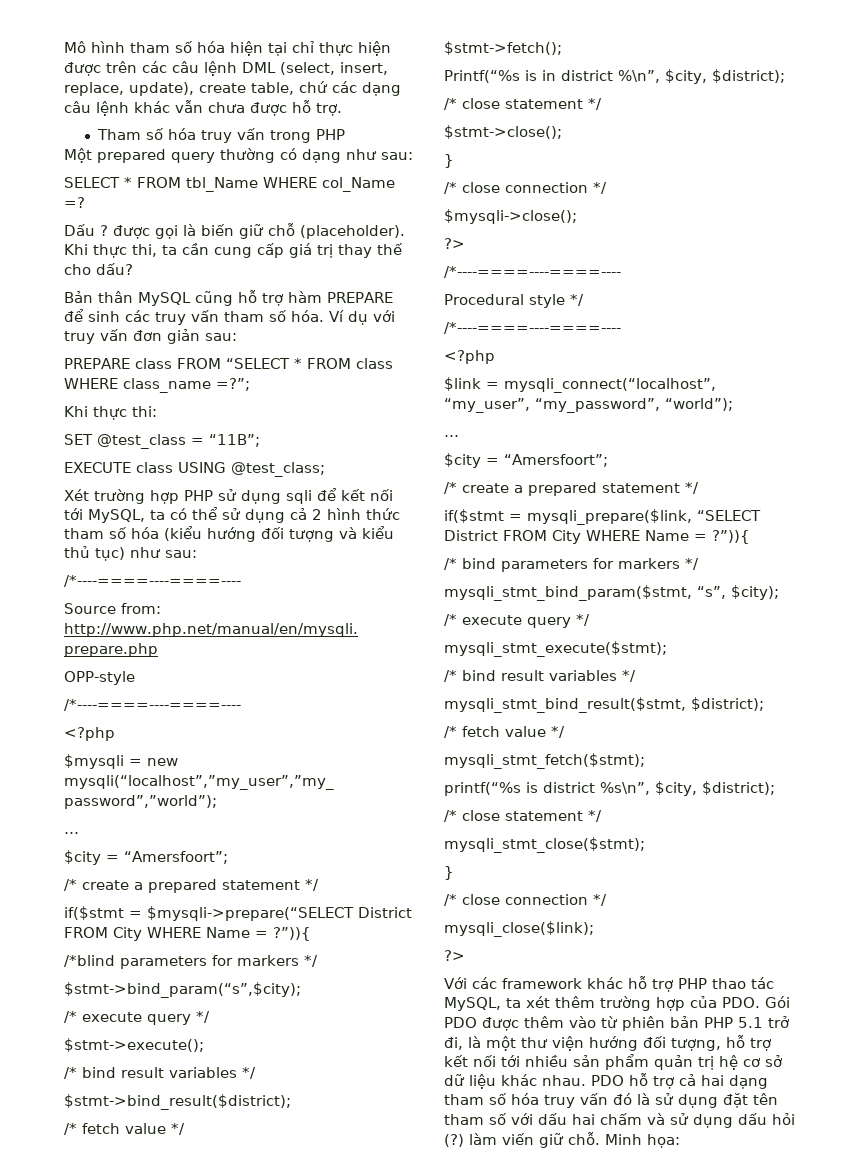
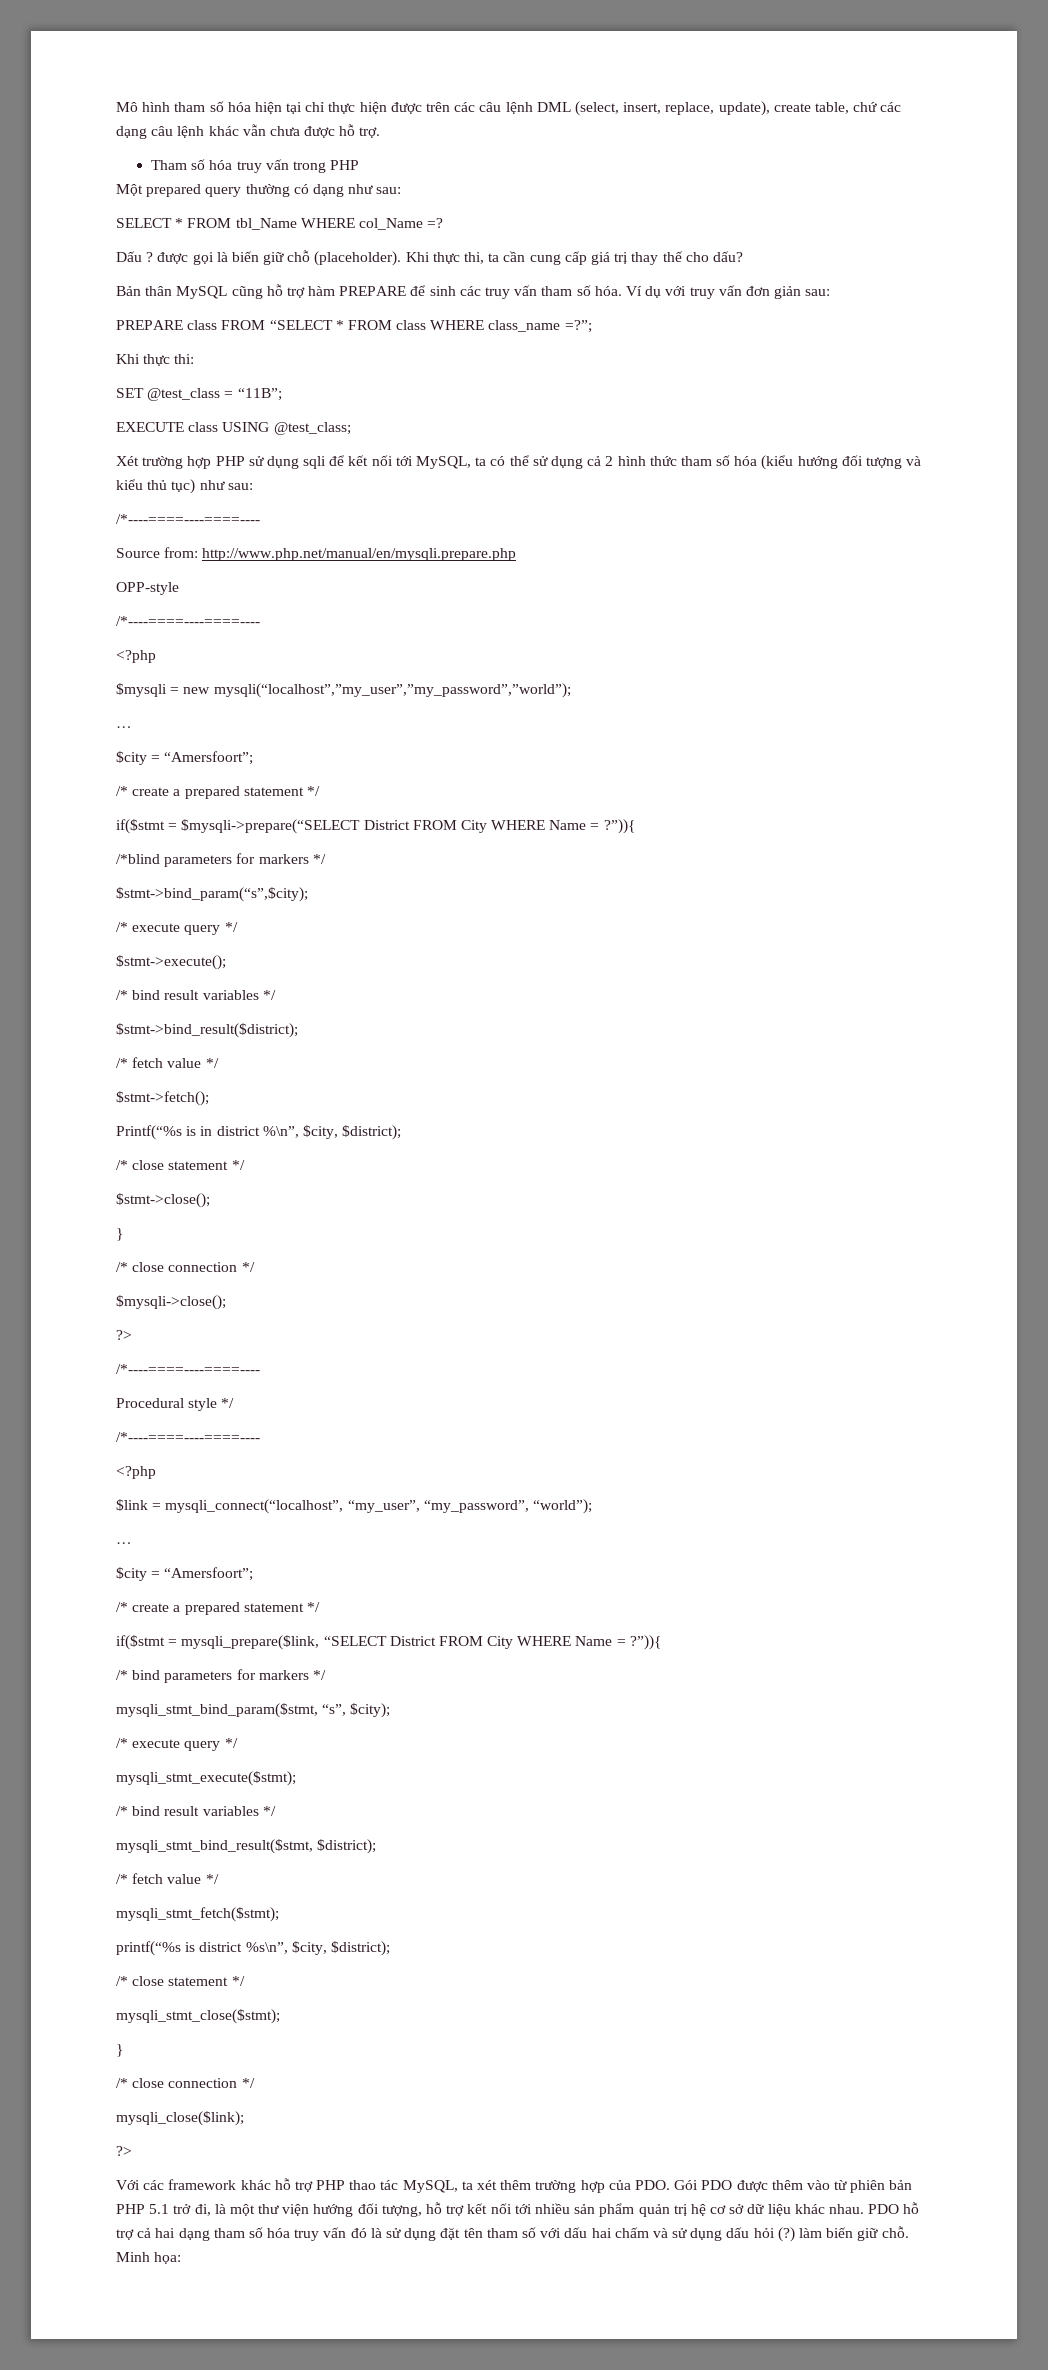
- PDO hỗ trợ cả hai dạng tham số hóa truy vấn đó là sử dụng đặt tên tham số với dấu hai chấm và sử dụng dấu hỏi (?) làm viến giữ chỗ.
+ PDO hỗ trợ cả hai dạng tham số hóa truy vấn đó là sử dụng đặt tên tham số với dấu hai chấm và sử dụng dấu hỏi (?) làm biến giữ chỗ.

